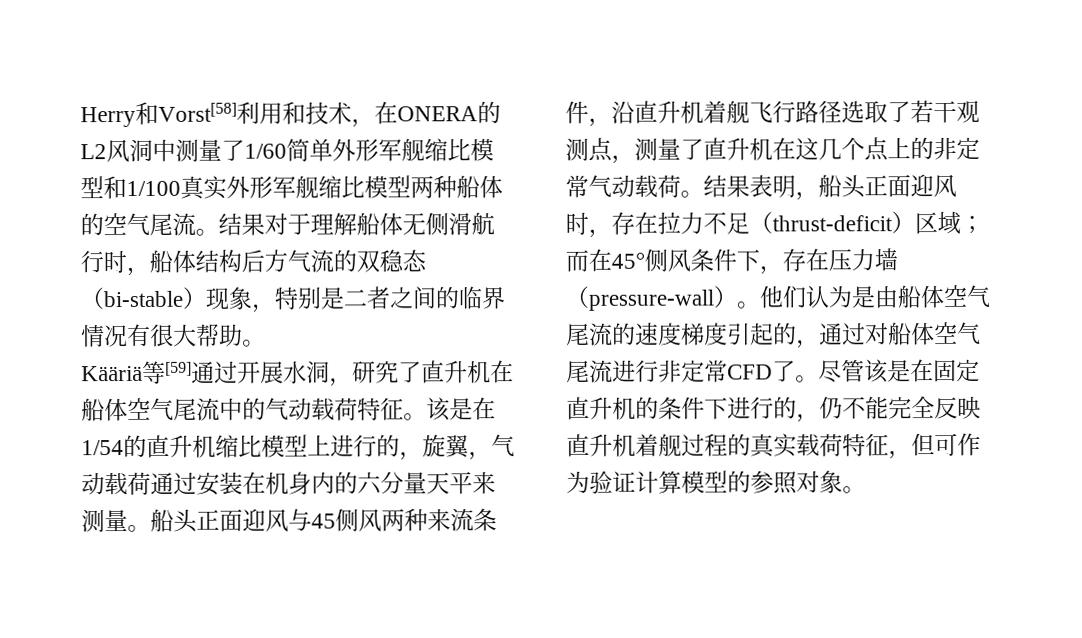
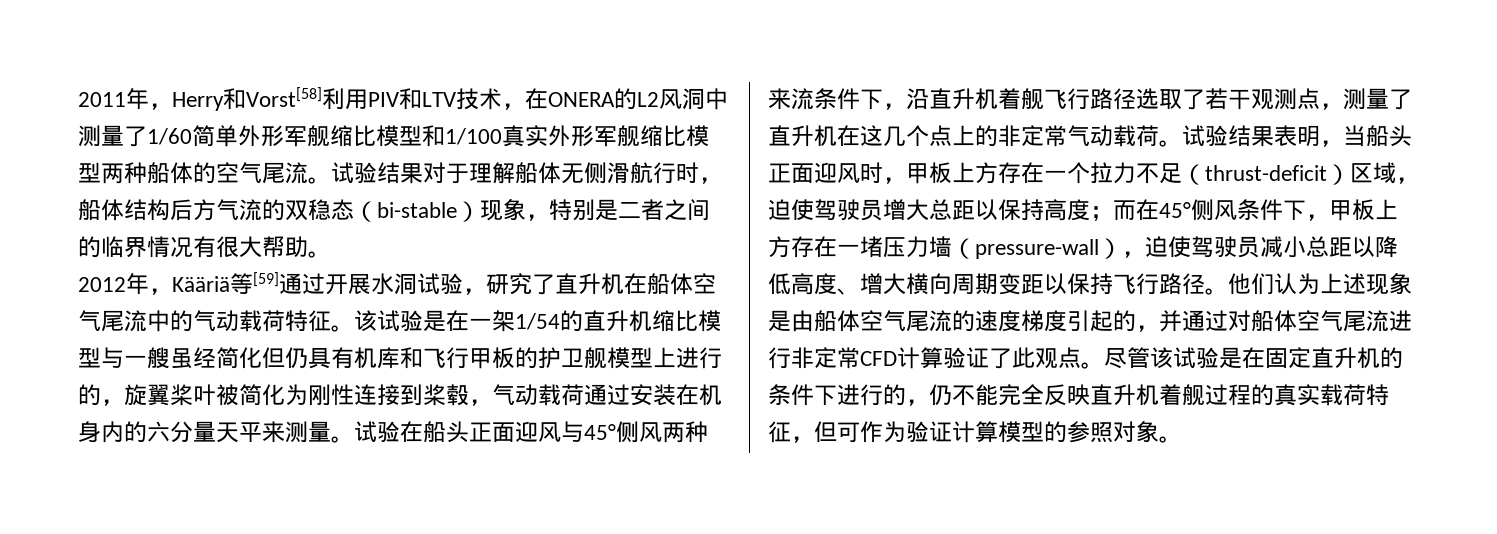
- Herry和Vorst[58]利用和技术，在ONERA的L2风洞中测量了1/60简单外形军舰缩比模型和1/100真实外形军舰缩比模型两种船体的空气尾流。
+ 2011年，Herry和Vorst[58]利用PIV和LTV技术，在ONERA的L2风洞中测量了1/60简单外形军舰缩比模型和1/100真实外形军舰缩比模型两种船体的空气尾流。
- 结果对于理解船体无侧滑航行时，船体结构后方气流的双稳态（bi-stable）现象，特别是二者之间的临界情况有很大帮助。
+ 试验结果对于理解船体无侧滑航行时，船体结构后方气流的双稳态（bi-stable）现象，特别是二者之间的临界情况有很大帮助。
- Kääriä等[59]通过开展水洞，研究了直升机在船体空气尾流中的气动载荷特征。
+ 2012年，Kääriä等[59]通过开展水洞试验，研究了直升机在船体空气尾流中的气动载荷特征。
- 该是在1/54的直升机缩比模型上进行的，旋翼，气动载荷通过安装在机身内的六分量天平来测量。
+ 该试验是在一架1/54的直升机缩比模型与一艘虽经简化但仍具有机库和飞行甲板的护卫舰模型上进行的，旋翼桨叶被简化为刚性连接到桨毂，气动载荷通过安装在机身内的六分量天平来测量。
- 船头正面迎风与45侧风两种来流条件，沿直升机着舰飞行路径选取了若干观测点，测量了直升机在这几个点上的非定常气动载荷。
+ 试验在船头正面迎风与45°侧风两种来流条件下，沿直升机着舰飞行路径选取了若干观测点，测量了直升机在这几个点上的非定常气动载荷。
- 结果表明，船头正面迎风时，存在拉力不足（thrust-deficit）区域；而在45°侧风条件下，存在压力墙（pressure-wall）。
+ 试验结果表明，当船头正面迎风时，甲板上方存在一个拉力不足（thrust-deficit）区域，迫使驾驶员增大总距以保持高度；而在45°侧风条件下，甲板上方存在一堵压力墙（pressure-wall），迫使驾驶员减小总距以降低高度、增大横向周期变距以保持飞行路径。
- 他们认为是由船体空气尾流的速度梯度引起的，通过对船体空气尾流进行非定常CFD了。
+ 他们认为上述现象是由船体空气尾流的速度梯度引起的，并通过对船体空气尾流进行非定常CFD计算验证了此观点。
- 尽管该是在固定直升机的条件下进行的，仍不能完全反映直升机着舰过程的真实载荷特征，但可作为验证计算模型的参照对象。
+ 尽管该试验是在固定直升机的条件下进行的，仍不能完全反映直升机着舰过程的真实载荷特征，但可作为验证计算模型的参照对象。

